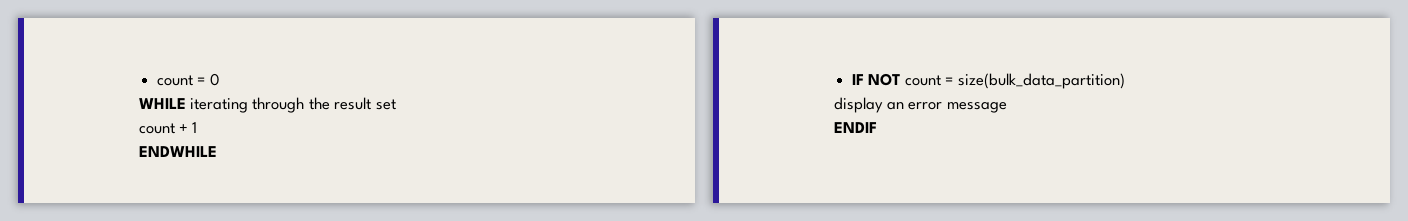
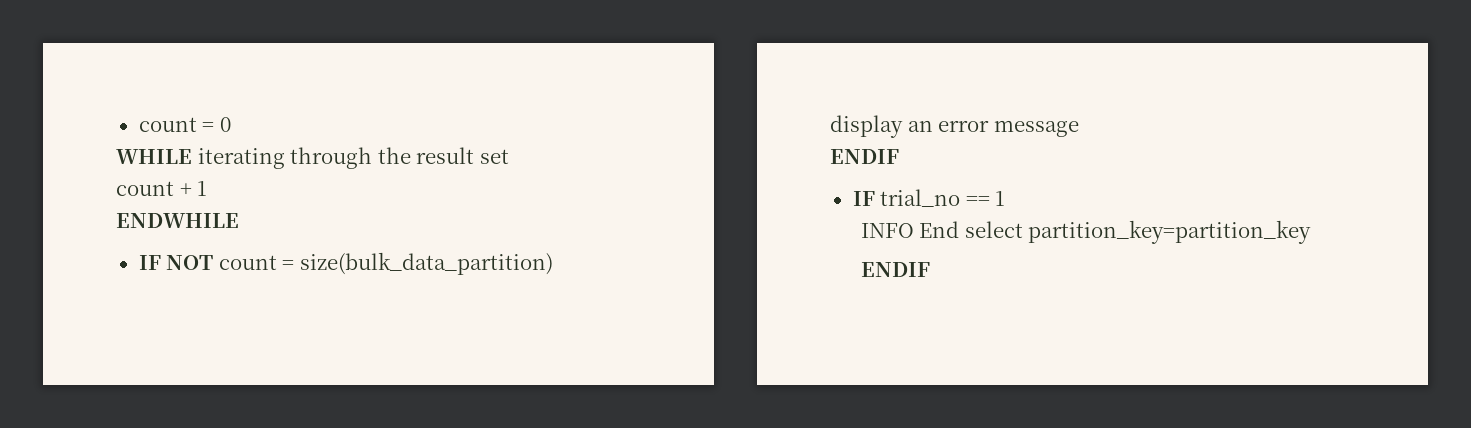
+ IF trial_no == 1
+ INFO End select partition_key=partition_key
+ ENDIF

